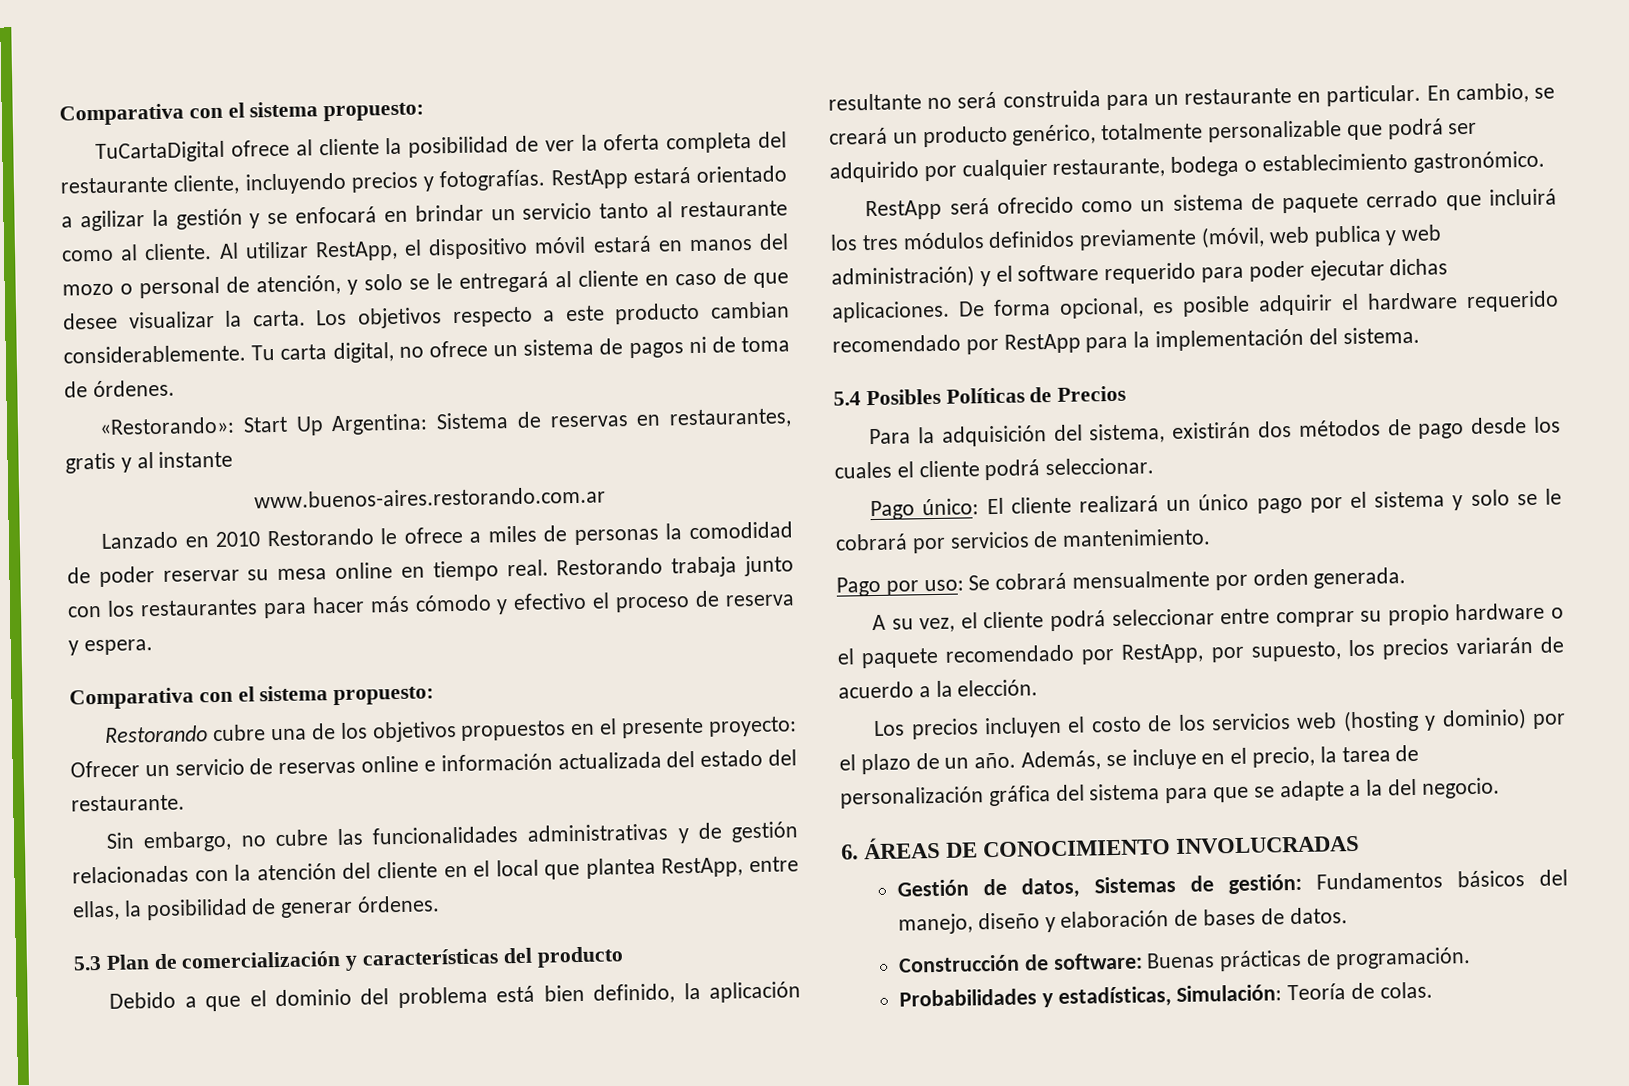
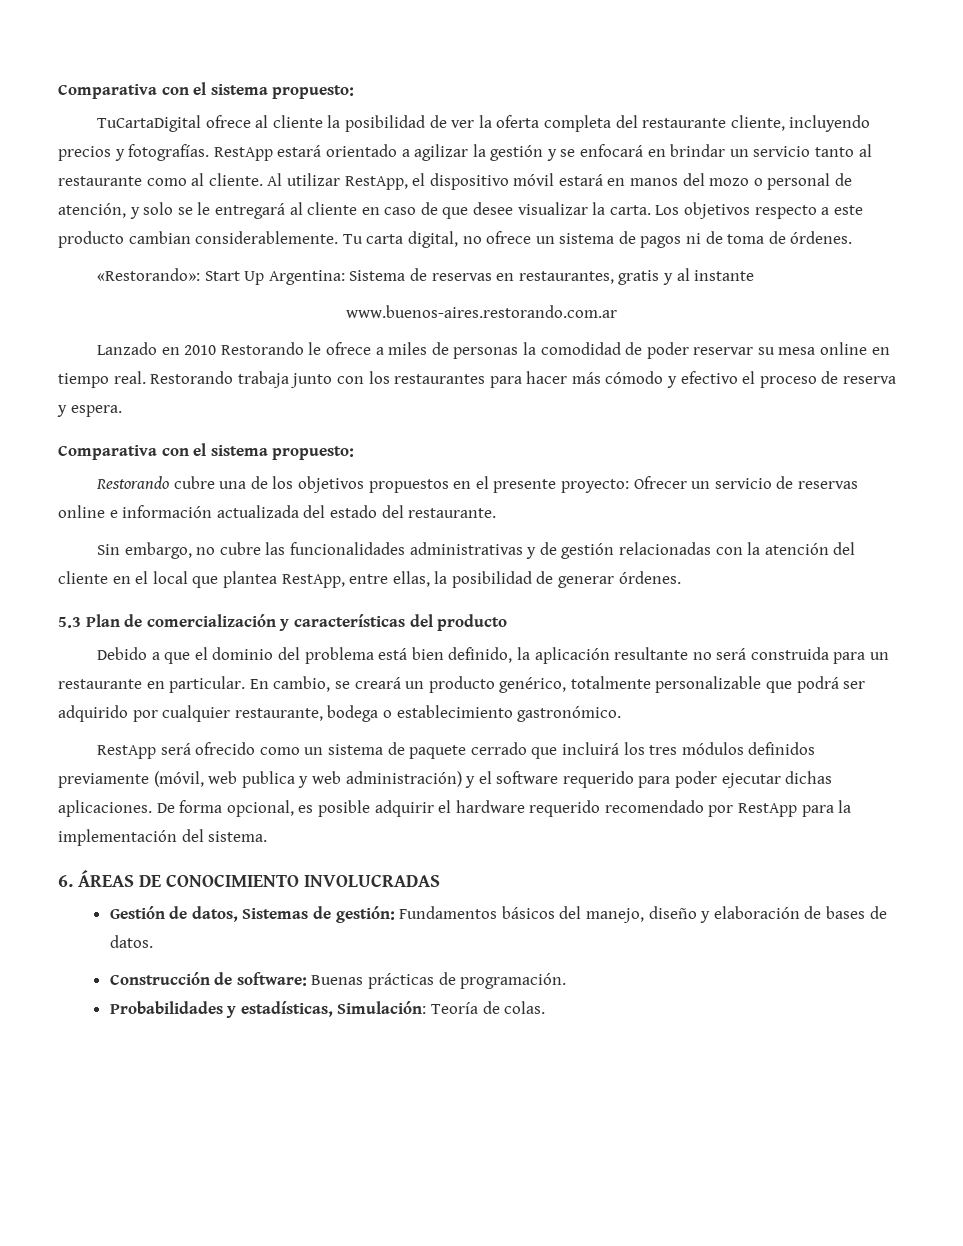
- 5.4 Posibles Políticas de Precios
- Para la adquisición del sistema, existirán dos métodos de pago desde los cuales el cliente podrá seleccionar.
- Pago único: El cliente realizará un único pago por el sistema y solo se le cobrará por servicios de mantenimiento.
- Pago por uso: Se cobrará mensualmente por orden generada.
- A su vez, el cliente podrá seleccionar entre comprar su propio hardware o el paquete recomendado por RestApp, por supuesto, los precios variarán de acuerdo a la elección.
- Los precios incluyen el costo de los servicios web (hosting y dominio) por el plazo de un año. Además, se incluye en el precio, la tarea de personalización gráfica del sistema para que se adapte a la del negocio.

